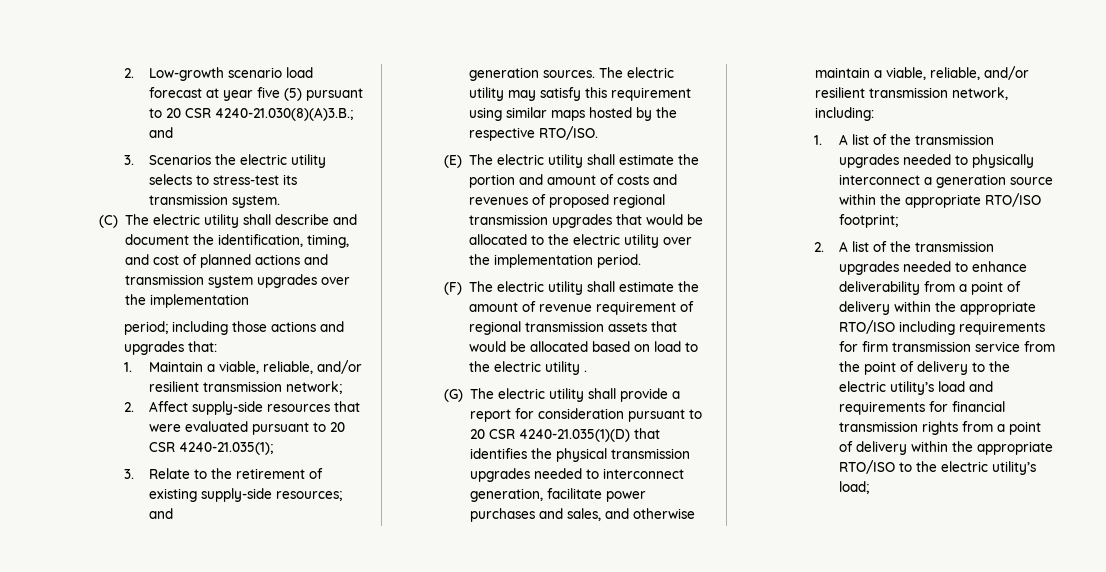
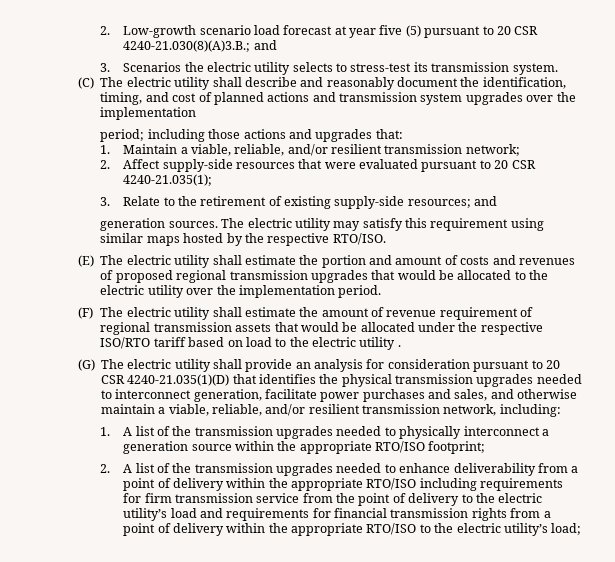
- (C) The electric utility shall describe and document the identification, timing, and cost of planned actions and transmission system upgrades over the implementation
+ (C) The electric utility shall describe and reasonably document the identification, timing, and cost of planned actions and transmission system upgrades over the implementation
- (F) The electric utility shall estimate the amount of revenue requirement of regional transmission assets that would be allocated based on load to the electric utility .
+ (F) The electric utility shall estimate the amount of revenue requirement of regional transmission assets that would be allocated under the respective ISO/RTO tariff based on load to the electric utility .
- (G) The electric utility shall provide a report for consideration pursuant to 20 CSR 4240-21.035(1)(D) that identifies the physical transmission upgrades needed to interconnect generation, facilitate power purchases and sales, and otherwise maintain a viable, reliable, and/or resilient transmission network, including:
+ (G) The electric utility shall provide an analysis for consideration pursuant to 20 CSR 4240-21.035(1)(D) that identifies the physical transmission upgrades needed to interconnect generation, facilitate power purchases and sales, and otherwise maintain a viable, reliable, and/or resilient transmission network, including:

